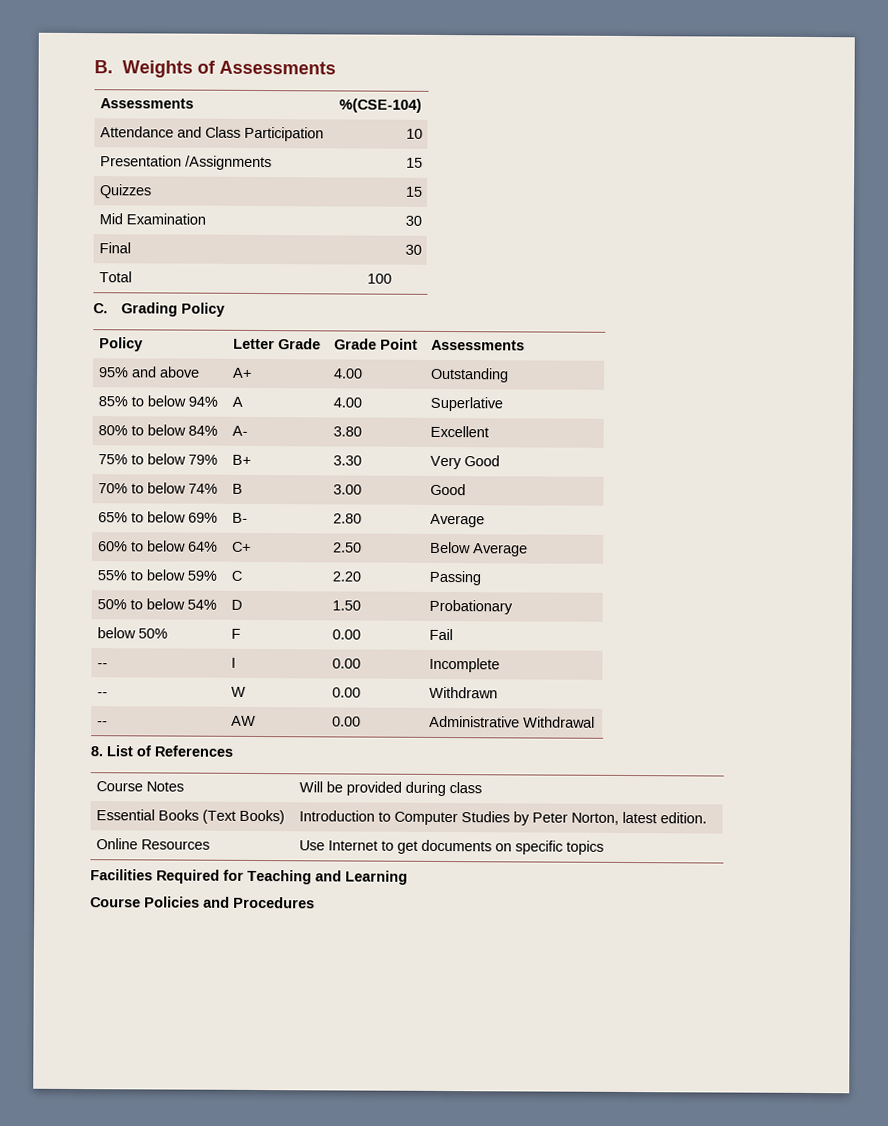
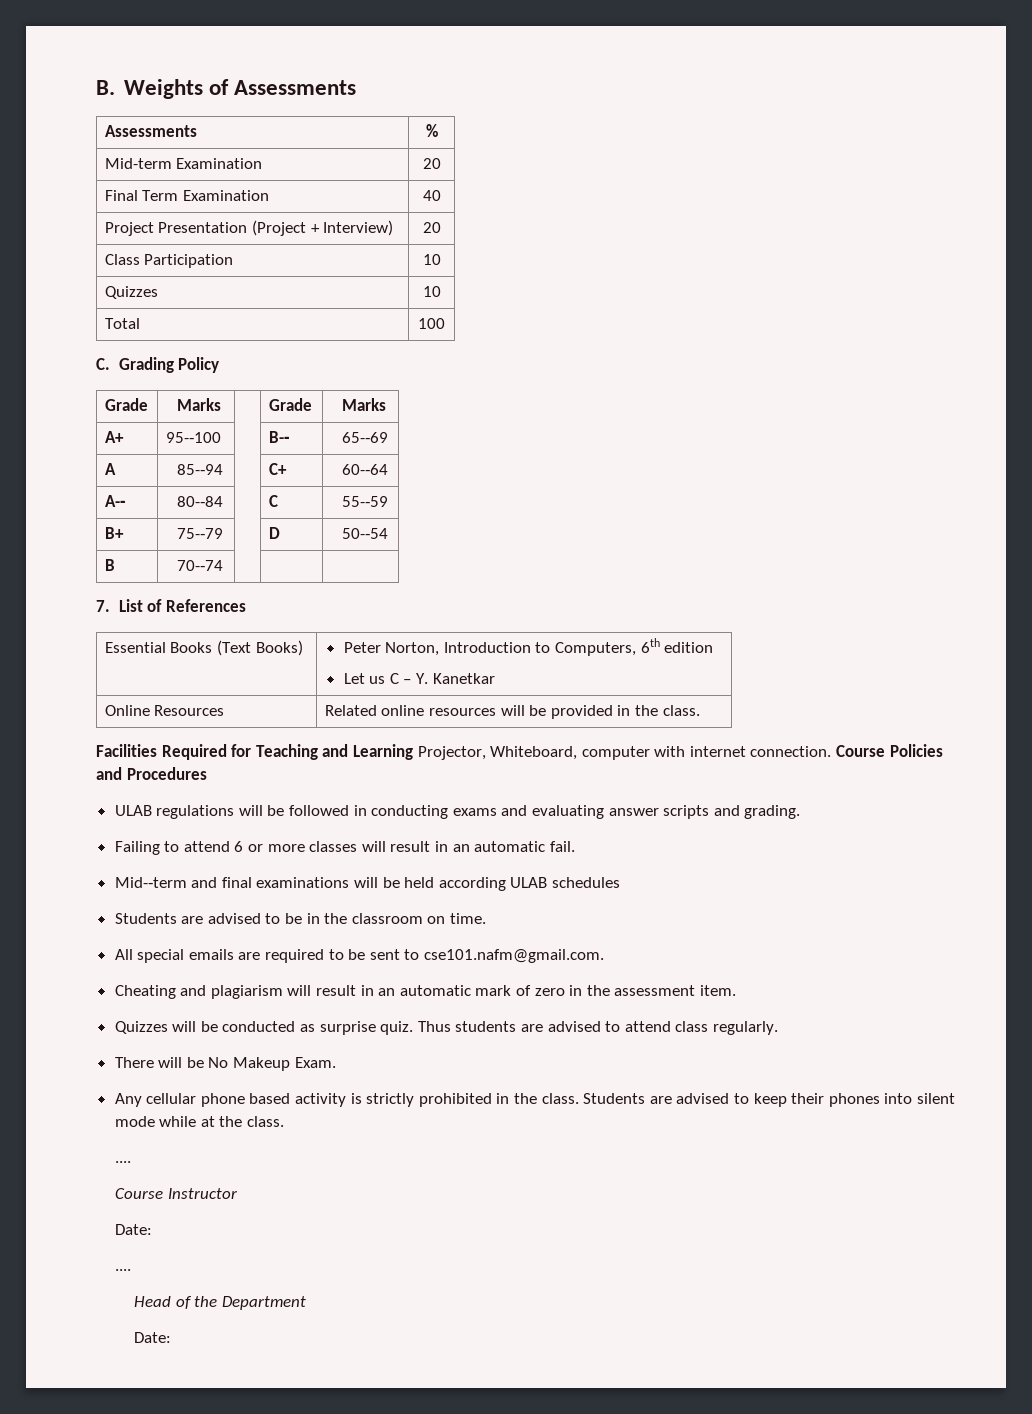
- Assessments | %(CSE-104)
- Attendance and Class Participation | 10
- Presentation /Assignments | 15
- Quizzes | 15
- Mid Examination | 30
- Final | 30
+ Assessments | %
+ Mid-term Examination | 20
+ Final Term Examination | 40
+ Project Presentation (Project + Interview) | 20
+ Class Participation | 10
+ Quizzes | 10
- Policy | Letter Grade | Grade Point | Assessments
- 95% and above | A+ | 4.00 | Outstanding
- 85% to below 94% | A | 4.00 | Superlative
- 80% to below 84% | A- | 3.80 | Excellent
- 75% to below 79% | B+ | 3.30 | Very Good
- 70% to below 74% | B | 3.00 | Good
- 65% to below 69% | B- | 2.80 | Average
- 60% to below 64% | C+ | 2.50 | Below Average
- 55% to below 59% | C | 2.20 | Passing
- 50% to below 54% | D | 1.50 | Probationary
- below 50% | F | 0.00 | Fail
- -- | I | 0.00 | Incomplete
- -- | W | 0.00 | Withdrawn
- -- | AW | 0.00 | Administrative Withdrawal
- 8. List of References
- Course Notes | Will be provided during class
- Essential Books (Text Books) | Introduction to Computer Studies by Peter Norton, latest edition.
- Online Resources | Use Internet to get documents on specific topics
+ Grade | Marks | | Grade | Marks
+ A+ | 95-‐100 | | B-‐ | 65-‐69
+ A | 85-‐94 | | C+ | 60-‐64
+ A-‐ | 80-‐84 | | C | 55-‐59
+ B+ | 75-‐79 | | D | 50-‐54
+ B | 70-‐74 | | |
+ 7. List of References
+ Essential Books (Text Books) | Peter Norton, Introduction to Computers, 6th edition
+ Let us C – Y. Kanetkar
+ Online Resources | Related online resources will be provided in the class.
- Facilities Required for Teaching and Learning
- Course Policies and Procedures
+ Facilities Required for Teaching and Learning Projector, Whiteboard, computer with internet connection. Course Policies and Procedures
+ ULAB regulations will be followed in conducting exams and evaluating answer scripts and grading.
+ Failing to attend 6 or more classes will result in an automatic fail.
+ Mid-‐term and final examinations will be held according ULAB schedules
+ Students are advised to be in the classroom on time.
+ All special emails are required to be sent to cse101.nafm@gmail.com.
+ Cheating and plagiarism will result in an automatic mark of zero in the assessment item.
+ Quizzes will be conducted as surprise quiz. Thus students are advised to attend class regularly.
+ There will be No Makeup Exam.
+ Any cellular phone based activity is strictly prohibited in the class. Students are advised to keep their phones into silent mode while at the class.
+ ....
+ Course Instructor
+ Date:
+ ....
+ Head of the Department
+ Date:

